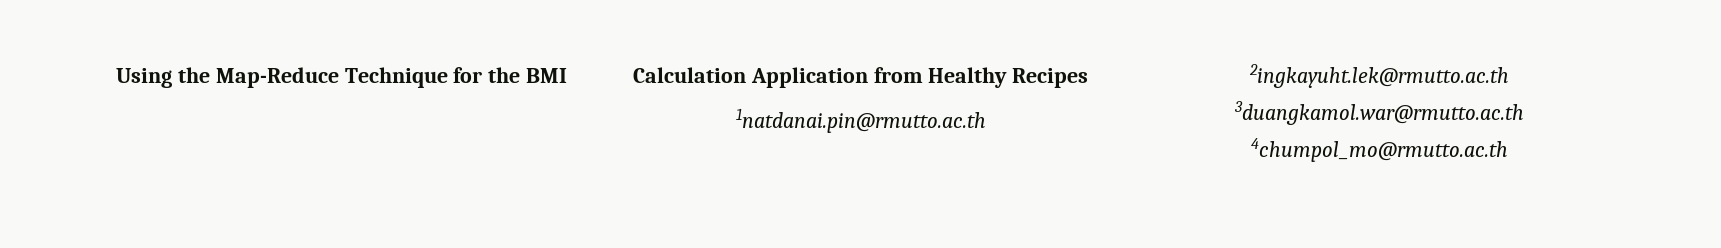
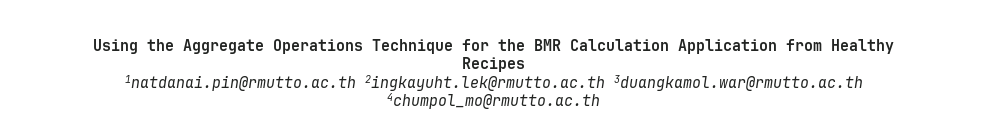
- Using the Map-Reduce Technique for the BMI Calculation Application from Healthy Recipes
+ Using the Aggregate Operations Technique for the BMR Calculation Application from Healthy Recipes

